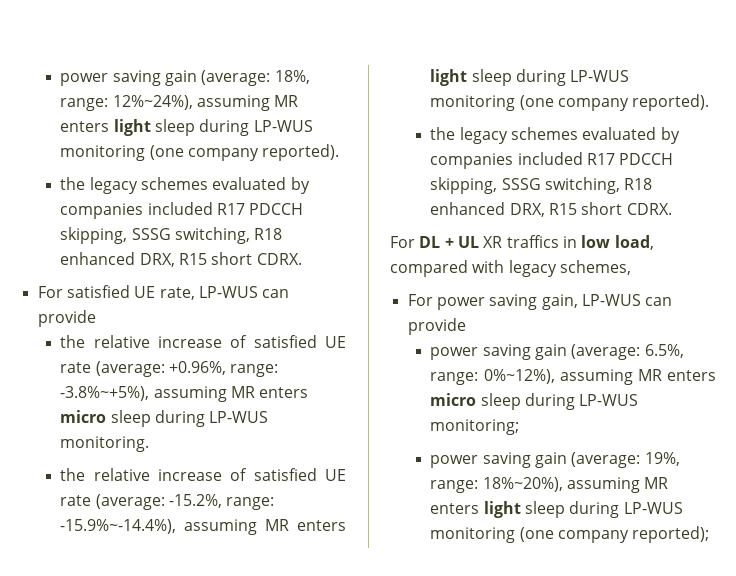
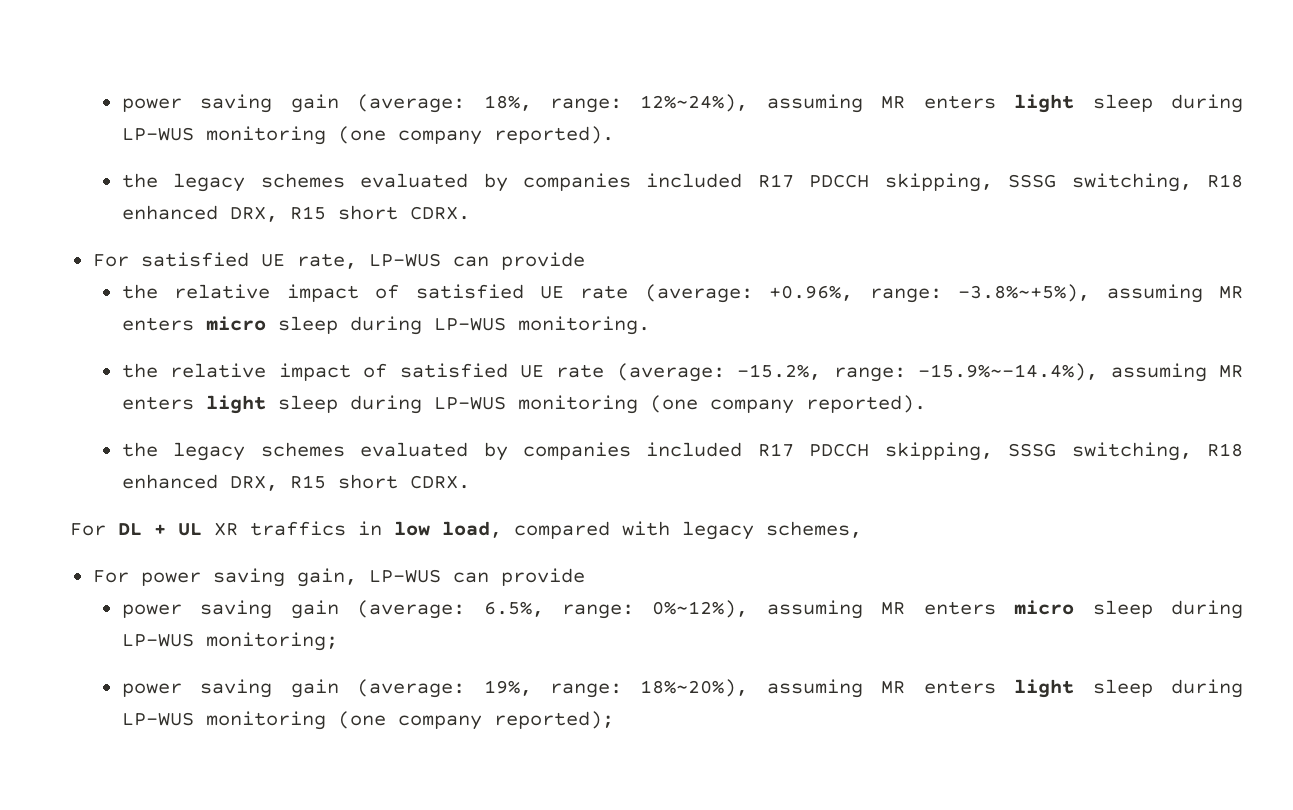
- the relative increase of satisfied UE rate (average: +0.96%, range: -3.8%~+5%), assuming MR enters micro sleep during LP-WUS monitoring.
+ the relative impact of satisfied UE rate (average: +0.96%, range: -3.8%~+5%), assuming MR enters micro sleep during LP-WUS monitoring.
- the relative increase of satisfied UE rate (average: -15.2%, range: -15.9%~-14.4%), assuming MR enters light sleep during LP-WUS monitoring (one company reported).
+ the relative impact of satisfied UE rate (average: -15.2%, range: -15.9%~-14.4%), assuming MR enters light sleep during LP-WUS monitoring (one company reported).

